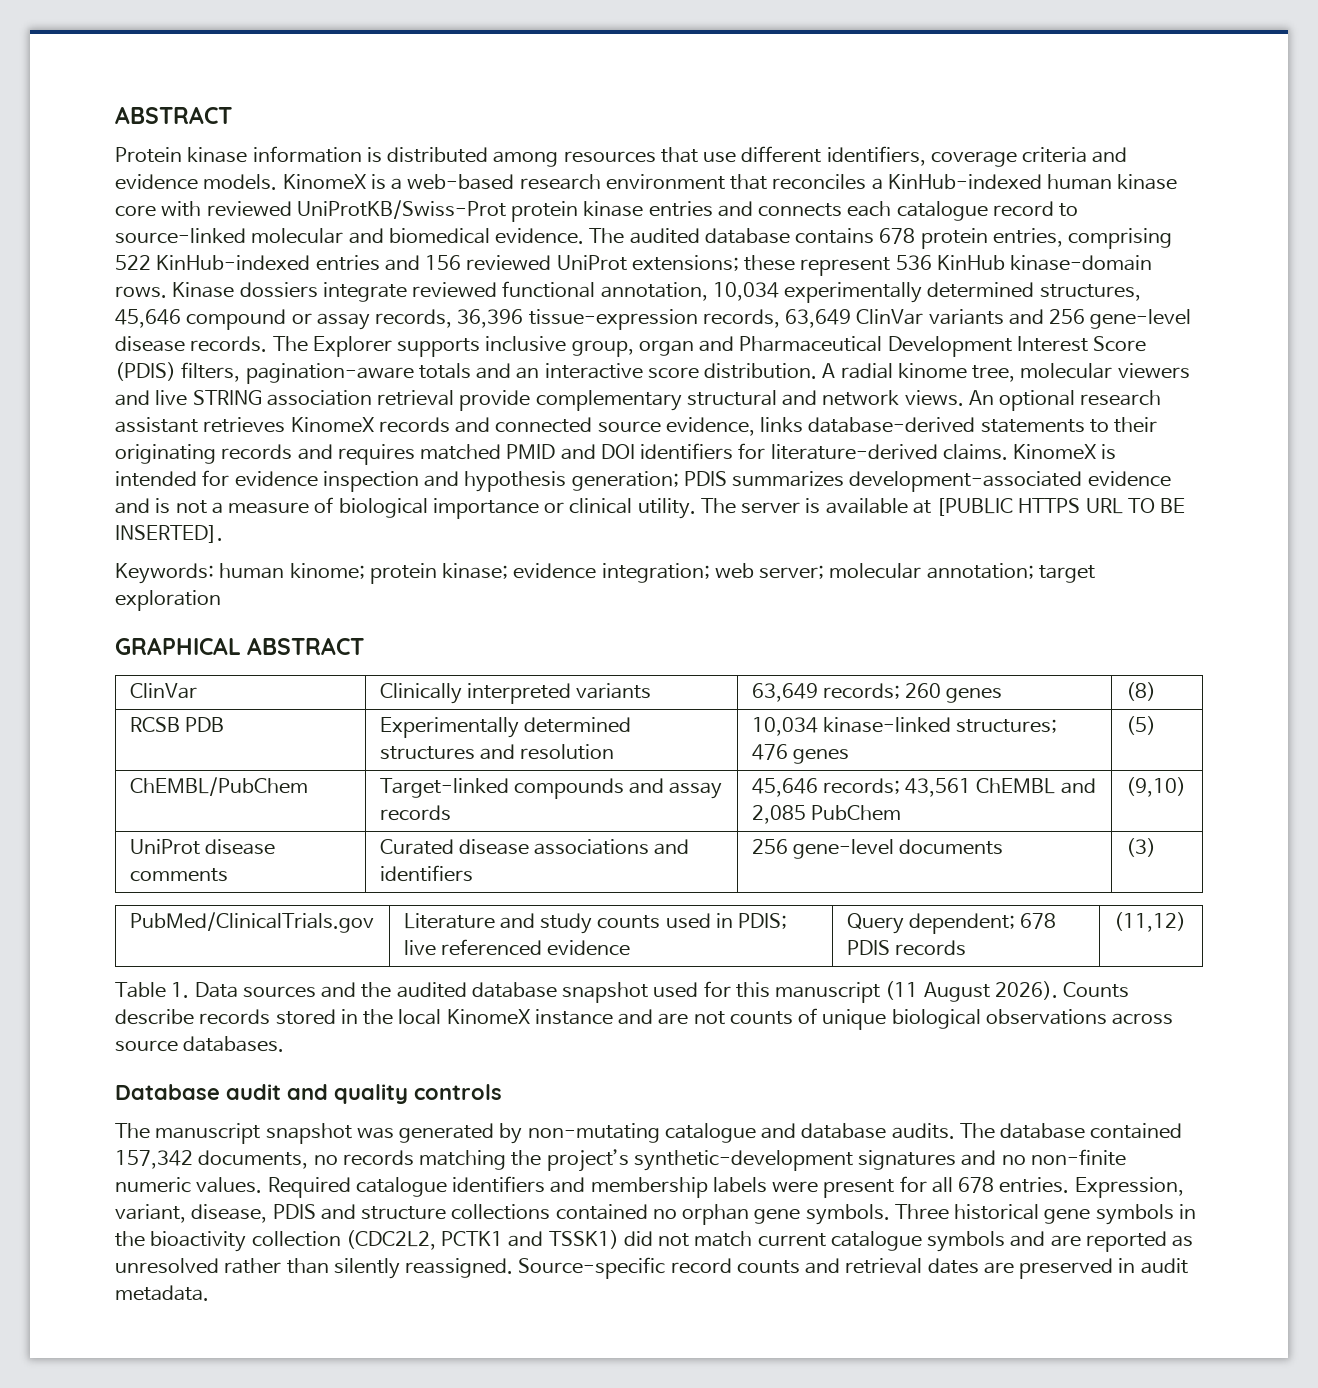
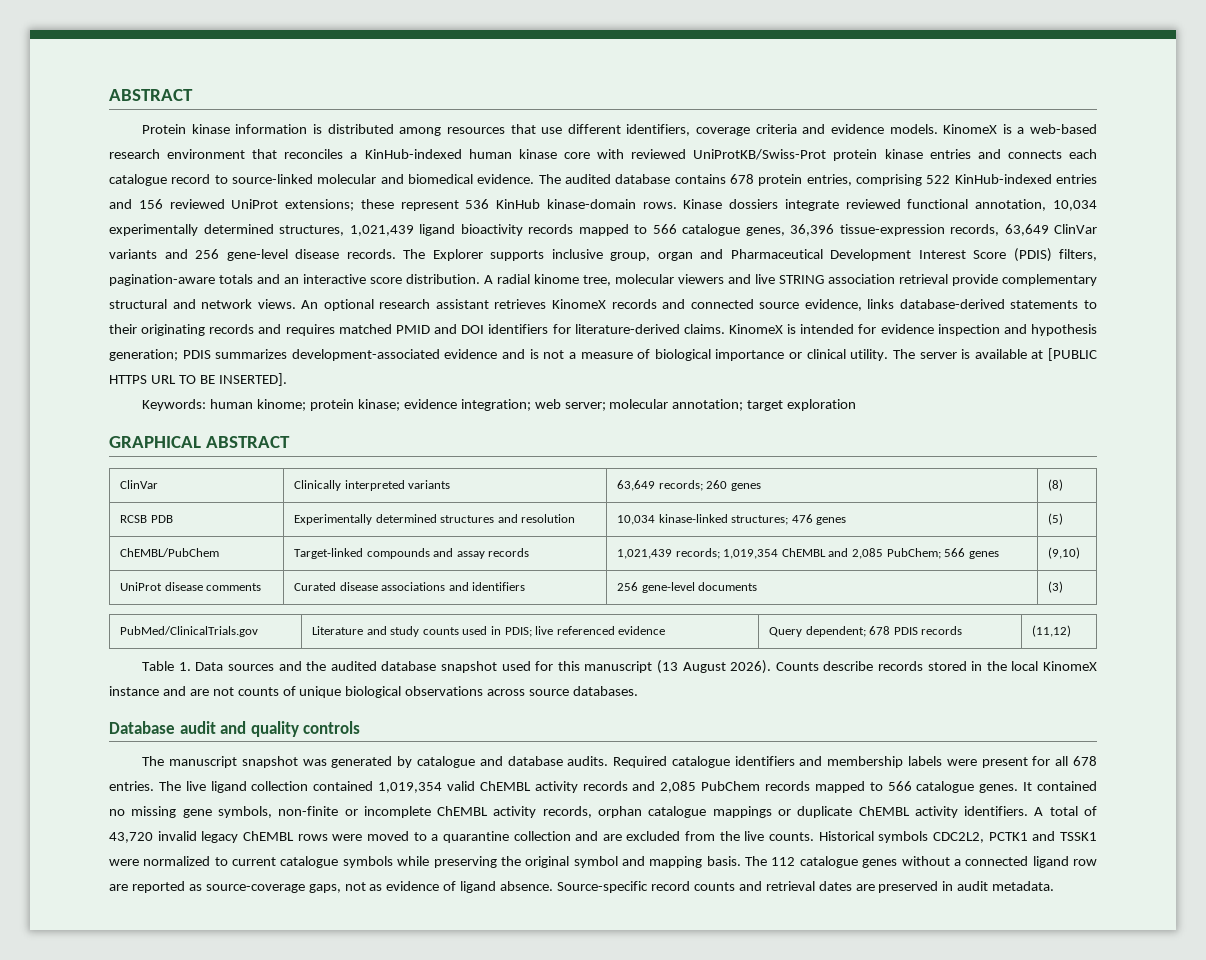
- Kinase dossiers integrate reviewed functional annotation, 10,034 experimentally determined structures, 45,646 compound or assay records, 36,396 tissue-expression records, 63,649 ClinVar variants and 256 gene-level disease records.
+ Kinase dossiers integrate reviewed functional annotation, 10,034 experimentally determined structures, 1,021,439 ligand bioactivity records mapped to 566 catalogue genes, 36,396 tissue-expression records, 63,649 ClinVar variants and 256 gene-level disease records.
- ChEMBL/PubChem | Target-linked compounds and assay records | 45,646 records; 43,561 ChEMBL and 2,085 PubChem | (9,10)
+ ChEMBL/PubChem | Target-linked compounds and assay records | 1,021,439 records; 1,019,354 ChEMBL and 2,085 PubChem; 566 genes | (9,10)
- Table 1. Data sources and the audited database snapshot used for this manuscript (11 August 2026).
+ Table 1. Data sources and the audited database snapshot used for this manuscript (13 August 2026).
- The manuscript snapshot was generated by non-mutating catalogue and database audits.
+ The manuscript snapshot was generated by catalogue and database audits.
- The database contained 157,342 documents, no records matching the project’s synthetic-development signatures and no non-finite numeric values.
- Expression, variant, disease, PDIS and structure collections contained no orphan gene symbols. Three historical gene symbols in the bioactivity collection (CDC2L2, PCTK1 and TSSK1) did not match current catalogue symbols and are reported as unresolved rather than silently reassigned.
+ The live ligand collection contained 1,019,354 valid ChEMBL activity records and 2,085 PubChem records mapped to 566 catalogue genes. It contained no missing gene symbols, non-finite or incomplete ChEMBL activity records, orphan catalogue mappings or duplicate ChEMBL activity identifiers. A total of 43,720 invalid legacy ChEMBL rows were moved to a quarantine collection and are excluded from the live counts. Historical symbols CDC2L2, PCTK1 and TSSK1 were normalized to current catalogue symbols while preserving the original symbol and mapping basis. The 112 catalogue genes without a connected ligand row are reported as source-coverage gaps, not as evidence of ligand absence.

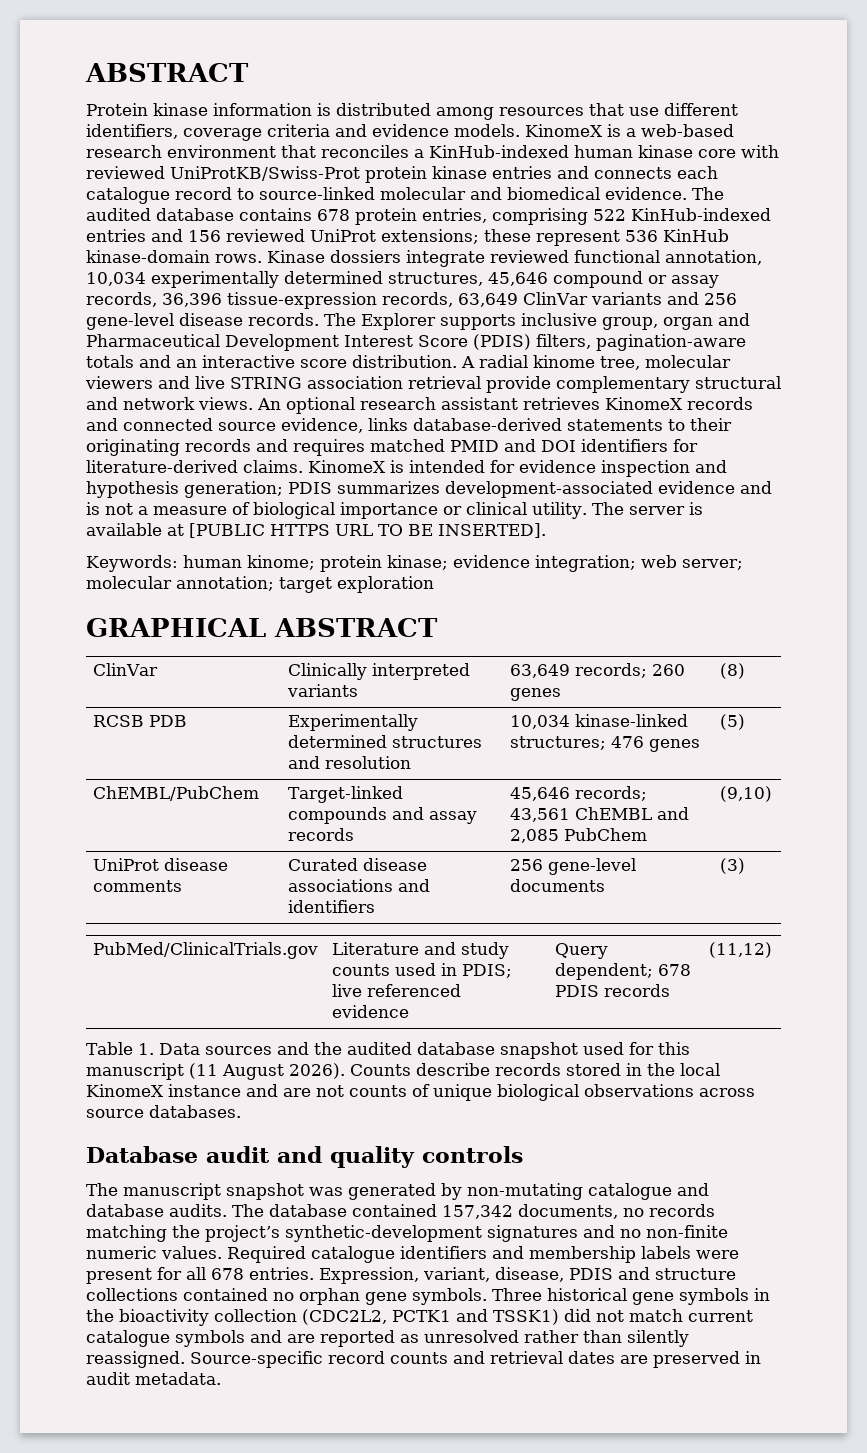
- Kinase dossiers integrate reviewed functional annotation, 10,034 experimentally determined structures, 1,021,439 ligand bioactivity records mapped to 566 catalogue genes, 36,396 tissue-expression records, 63,649 ClinVar variants and 256 gene-level disease records.
+ Kinase dossiers integrate reviewed functional annotation, 10,034 experimentally determined structures, 45,646 compound or assay records, 36,396 tissue-expression records, 63,649 ClinVar variants and 256 gene-level disease records.
- ChEMBL/PubChem | Target-linked compounds and assay records | 1,021,439 records; 1,019,354 ChEMBL and 2,085 PubChem; 566 genes | (9,10)
+ ChEMBL/PubChem | Target-linked compounds and assay records | 45,646 records; 43,561 ChEMBL and 2,085 PubChem | (9,10)
- Table 1. Data sources and the audited database snapshot used for this manuscript (13 August 2026).
+ Table 1. Data sources and the audited database snapshot used for this manuscript (11 August 2026).
- The manuscript snapshot was generated by catalogue and database audits.
+ The manuscript snapshot was generated by non-mutating catalogue and database audits.
+ The database contained 157,342 documents, no records matching the project’s synthetic-development signatures and no non-finite numeric values.
- The live ligand collection contained 1,019,354 valid ChEMBL activity records and 2,085 PubChem records mapped to 566 catalogue genes. It contained no missing gene symbols, non-finite or incomplete ChEMBL activity records, orphan catalogue mappings or duplicate ChEMBL activity identifiers. A total of 43,720 invalid legacy ChEMBL rows were moved to a quarantine collection and are excluded from the live counts. Historical symbols CDC2L2, PCTK1 and TSSK1 were normalized to current catalogue symbols while preserving the original symbol and mapping basis. The 112 catalogue genes without a connected ligand row are reported as source-coverage gaps, not as evidence of ligand absence.
+ Expression, variant, disease, PDIS and structure collections contained no orphan gene symbols. Three historical gene symbols in the bioactivity collection (CDC2L2, PCTK1 and TSSK1) did not match current catalogue symbols and are reported as unresolved rather than silently reassigned.

